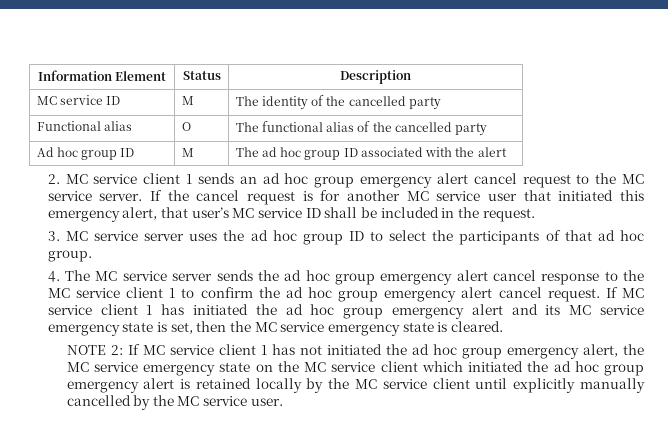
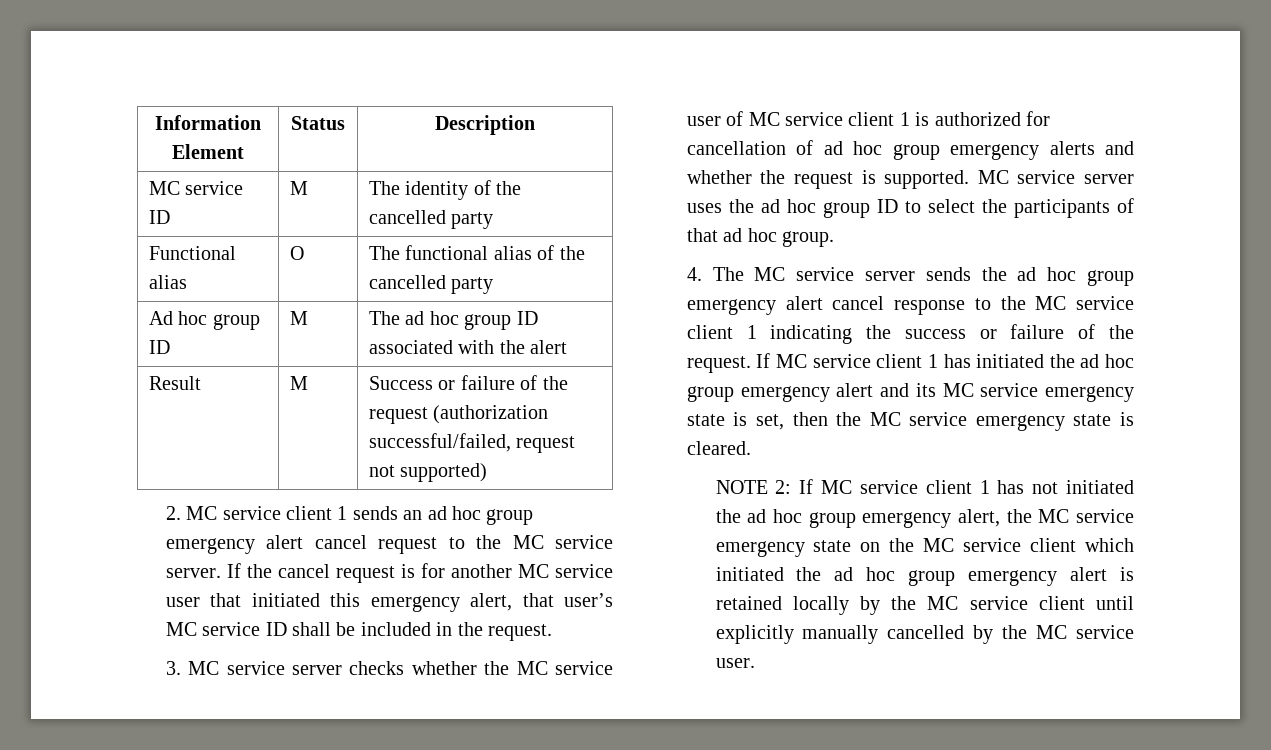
+ Result | M | Success or failure of the request (authorization successful/failed, request not supported)
- 3. MC service server uses the ad hoc group ID to select the participants of that ad hoc group.
+ 3. MC service server checks whether the MC service user of MC service client 1 is authorized for cancellation of ad hoc group emergency alerts and whether the request is supported. MC service server uses the ad hoc group ID to select the participants of that ad hoc group.
- 4. The MC service server sends the ad hoc group emergency alert cancel response to the MC service client 1 to confirm the ad hoc group emergency alert cancel request.
+ 4. The MC service server sends the ad hoc group emergency alert cancel response to the MC service client 1 indicating the success or failure of the request.

